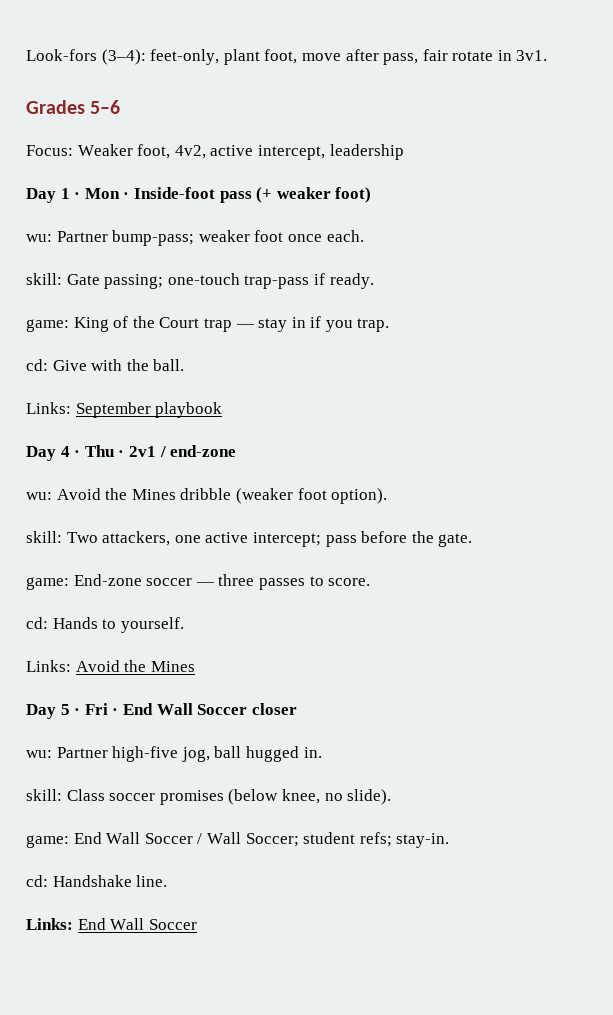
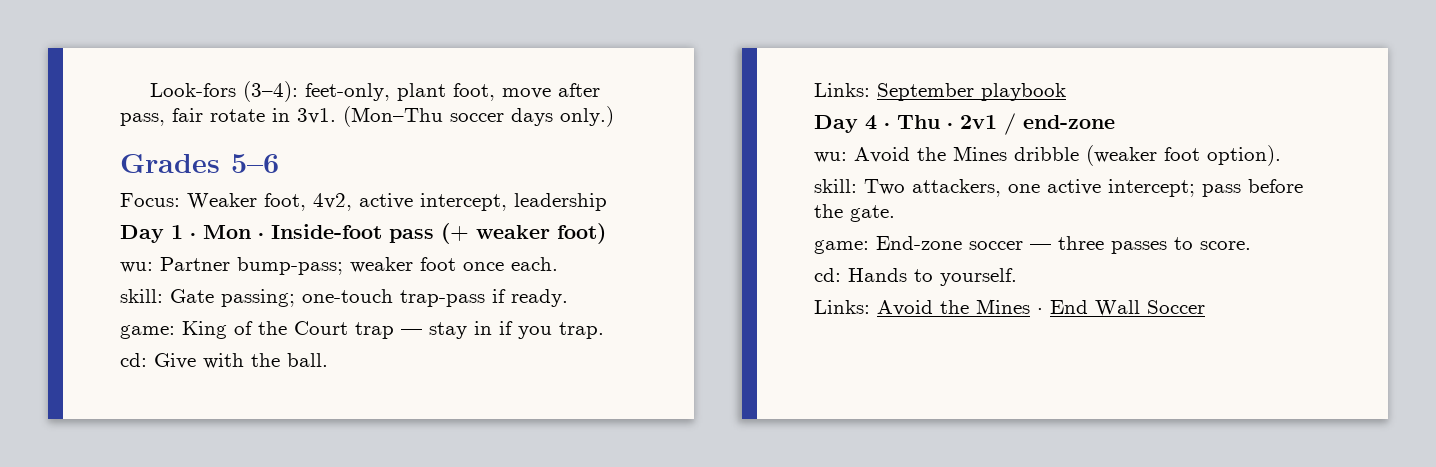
+ (Mon–Thu soccer days only.)
- Links: Avoid the Mines
- Day 5 · Fri · End Wall Soccer closer
- wu: Partner high-five jog, ball hugged in.
- skill: Class soccer promises (below knee, no slide).
- game: End Wall Soccer / Wall Soccer; student refs; stay-in.
- cd: Handshake line.
- Links: End Wall Soccer
+ Links: Avoid the Mines · End Wall Soccer

